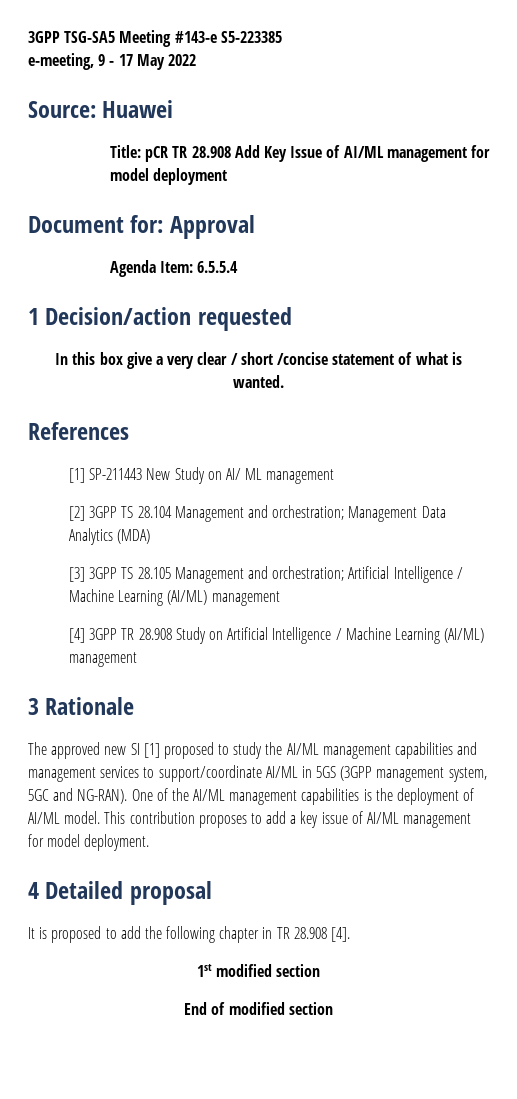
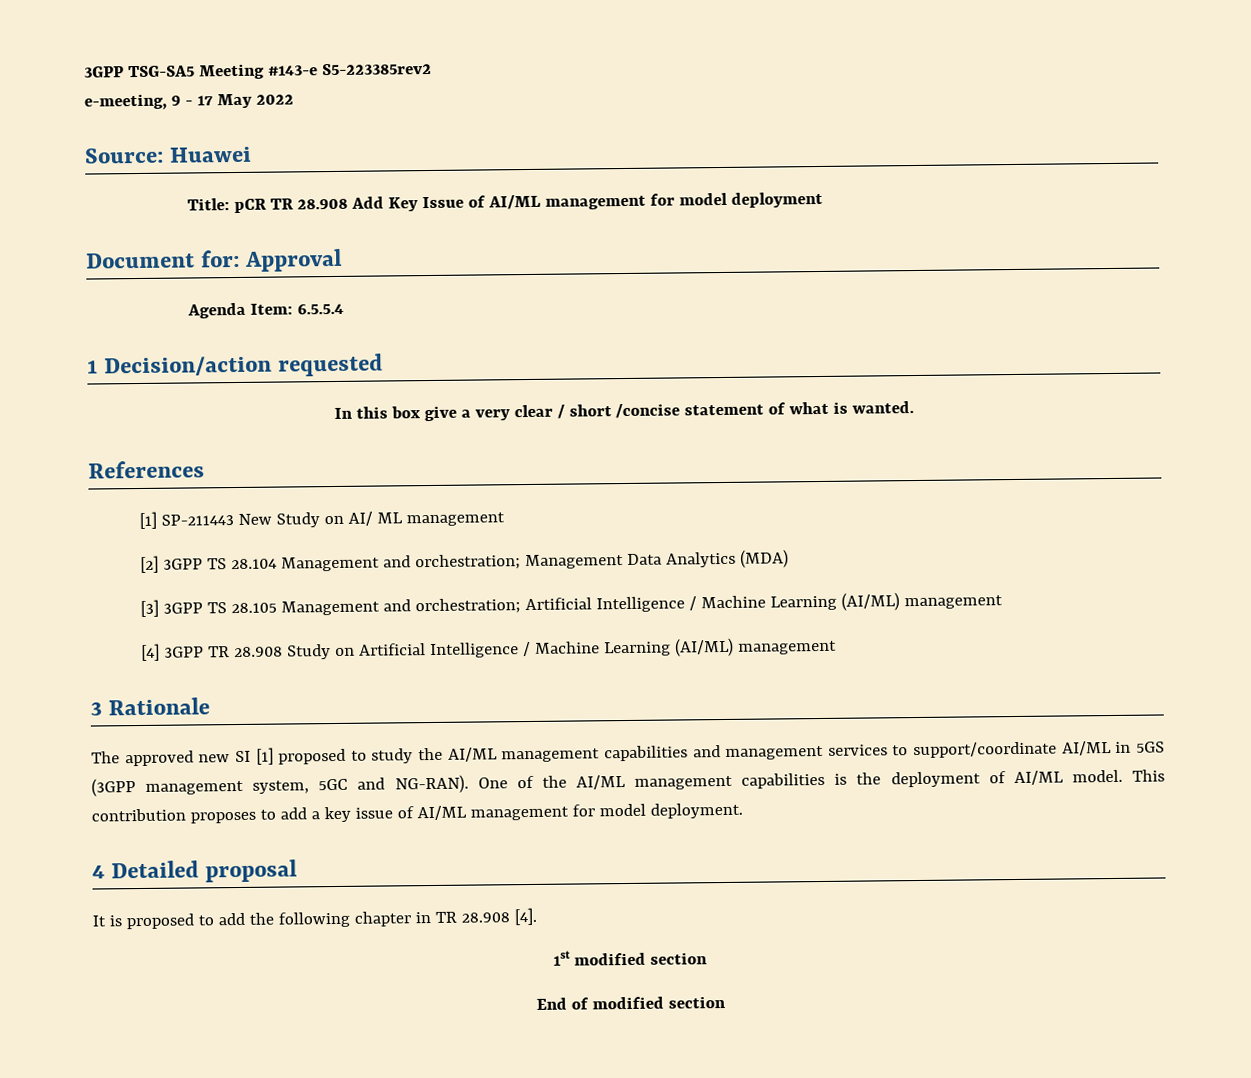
- 3GPP TSG-SA5 Meeting #143-e S5-223385
+ 3GPP TSG-SA5 Meeting #143-e S5-223385rev2

